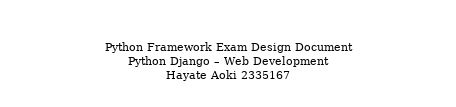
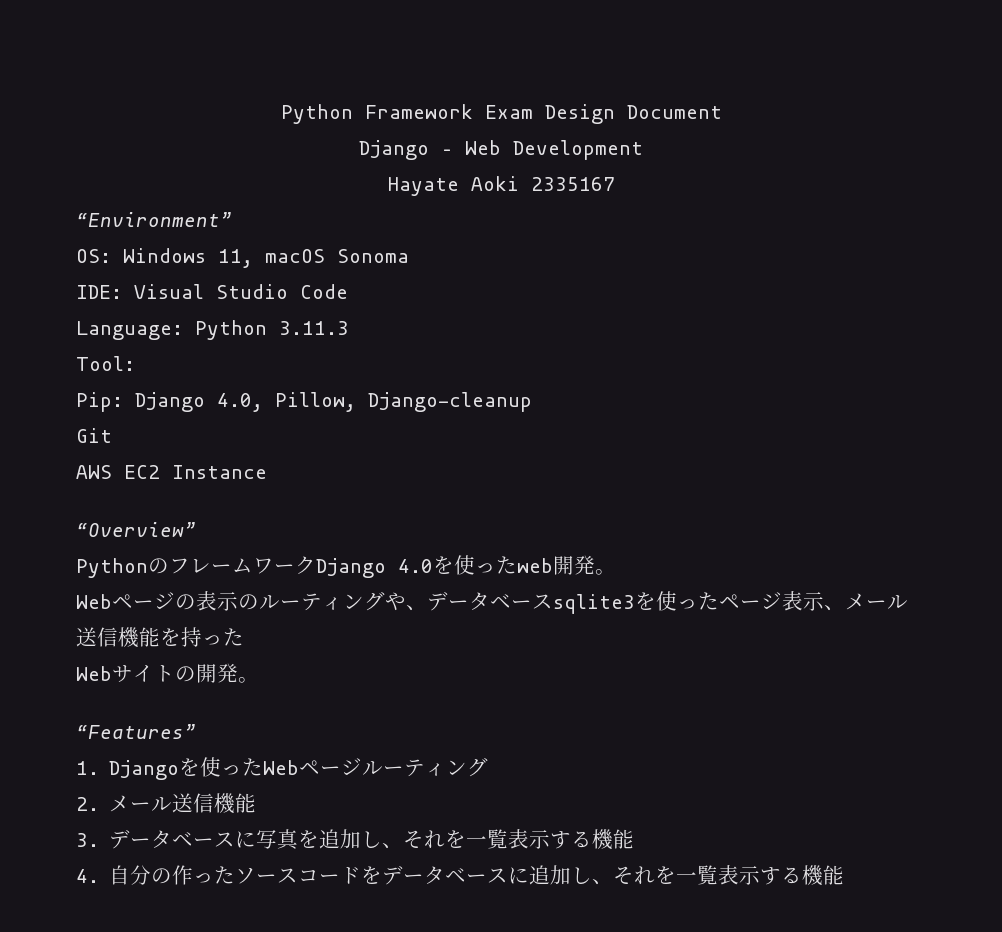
- Python Django – Web Development
+ Django – Web Development
+ “Environment”
+ OS: Windows 11, macOS Sonoma
+ IDE: Visual Studio Code
+ Language: Python 3.11.3
+ Tool:
+ Pip: Django 4.0, Pillow, Django-cleanup
+ Git
+ AWS EC2 Instance
+ “Overview”
+ PythonのフレームワークDjango 4.0を使ったweb開発。
+ Webページの表示のルーティングや、データベースsqlite3を使ったページ表示、メール送信機能を持った
+ Webサイトの開発。
+ “Features”
+ 1. Djangoを使ったWebページルーティング
+ 2.メール送信機能
+ 3.データベースに写真を追加し、それを一覧表示する機能
+ 4.自分の作ったソースコードをデータベースに追加し、それを一覧表示する機能

